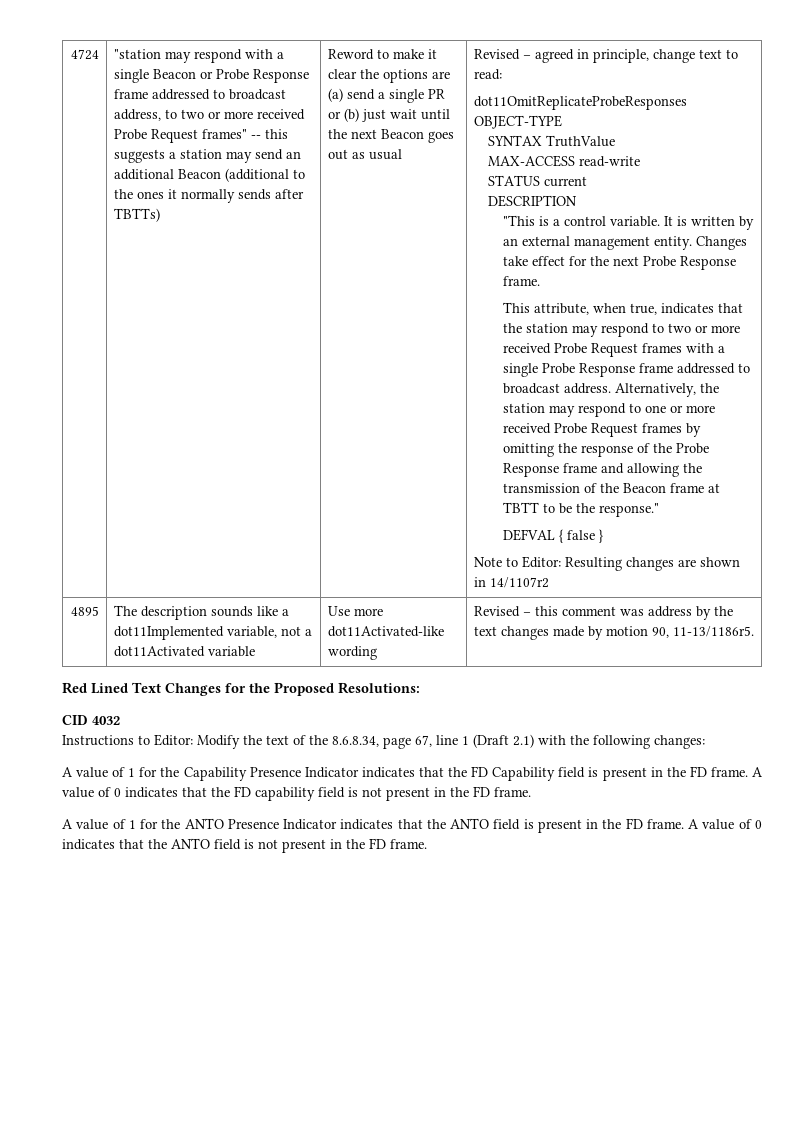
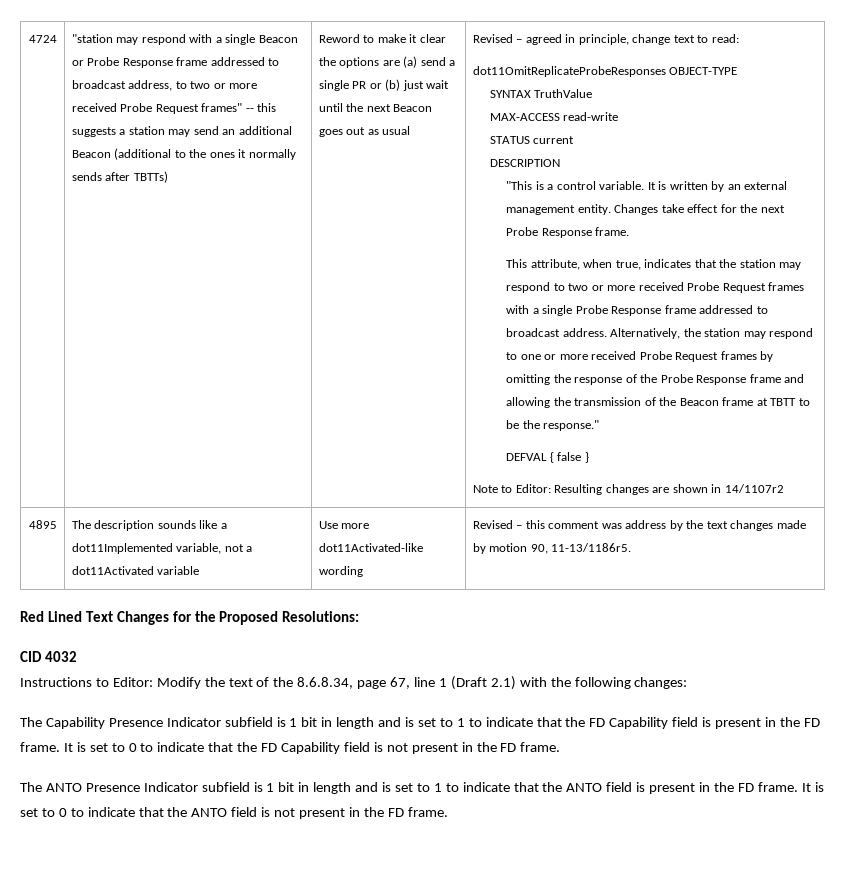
- A value of 1 for the Capability Presence Indicator indicates that the FD Capability field is present in the FD frame.
+ The Capability Presence Indicator subfield is 1 bit in length and is set to 1 to indicate that the FD Capability field is present in the FD frame.
- A value of 0 indicates that the FD capability field is not present in the FD frame.
+ It is set to 0 to indicate that the FD Capability field is not present in the FD frame.
- A value of 1 for the ANTO Presence Indicator indicates that the ANTO field is present in the FD frame.
+ The ANTO Presence Indicator subfield is 1 bit in length and is set to 1 to indicate that the ANTO field is present in the FD frame.
- A value of 0 indicates that the ANTO field is not present in the FD frame.
+ It is set to 0 to indicate that the ANTO field is not present in the FD frame.

